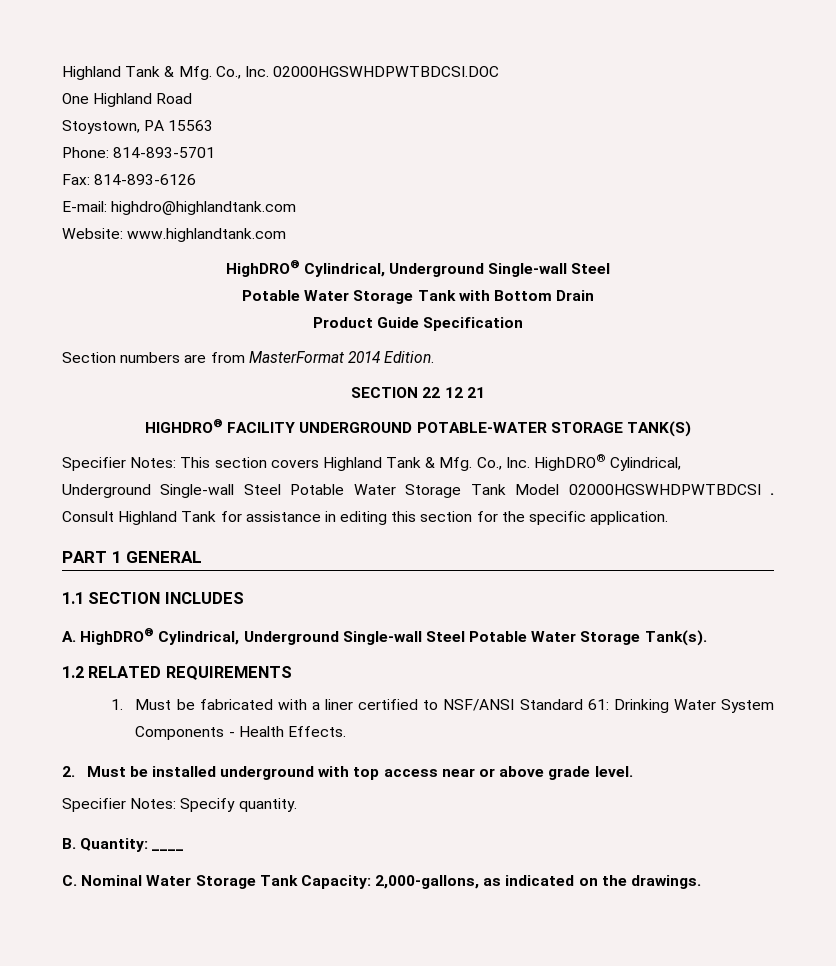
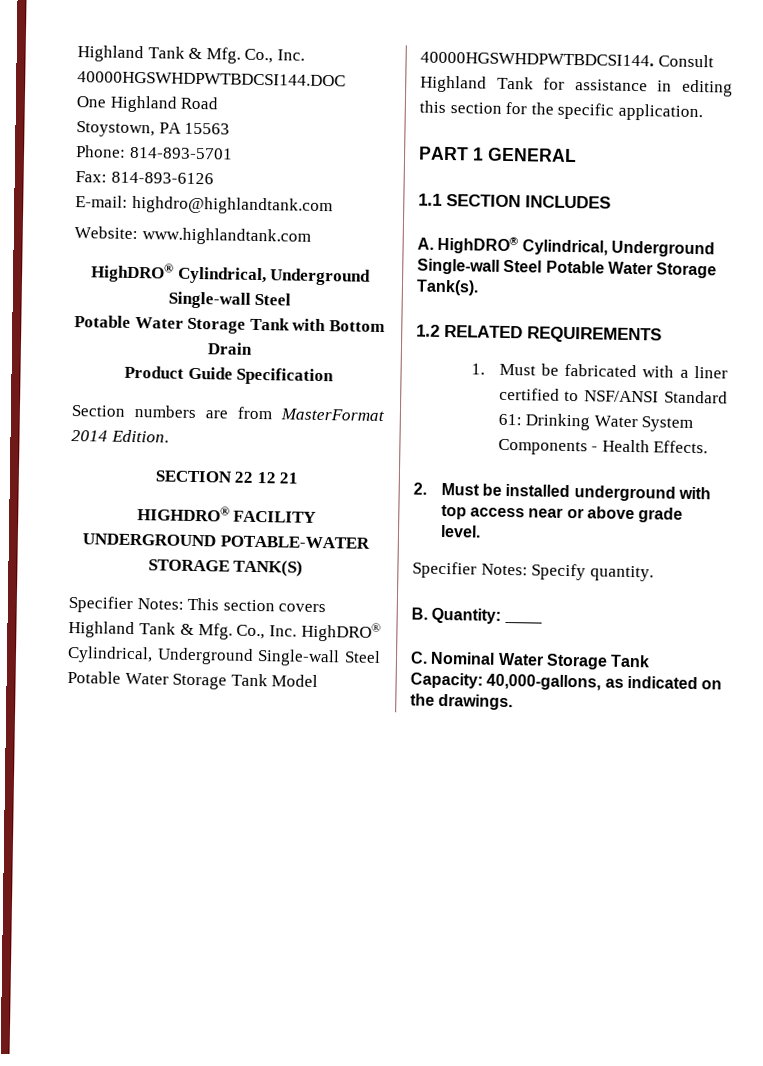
- Highland Tank & Mfg. Co., Inc. 02000HGSWHDPWTBDCSI.DOC
+ Highland Tank & Mfg. Co., Inc. 40000HGSWHDPWTBDCSI144.DOC
- Specifier Notes: This section covers Highland Tank & Mfg. Co., Inc. HighDRO® Cylindrical, Underground Single-wall Steel Potable Water Storage Tank Model 02000HGSWHDPWTBDCSI .
+ Specifier Notes: This section covers Highland Tank & Mfg. Co., Inc. HighDRO® Cylindrical, Underground Single-wall Steel Potable Water Storage Tank Model 40000HGSWHDPWTBDCSI144.
- C. Nominal Water Storage Tank Capacity: 2,000-gallons, as indicated on the drawings.
+ C. Nominal Water Storage Tank Capacity: 40,000-gallons, as indicated on the drawings.

